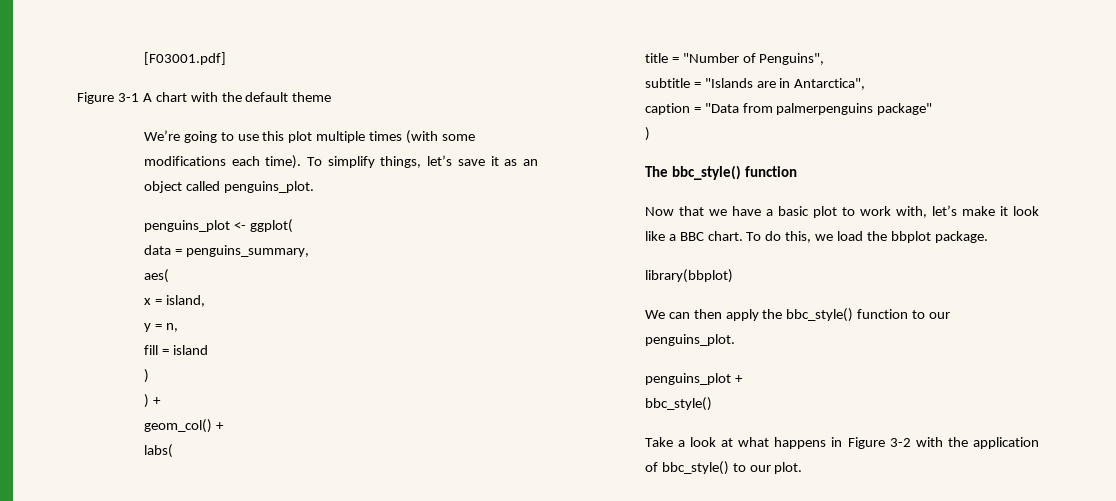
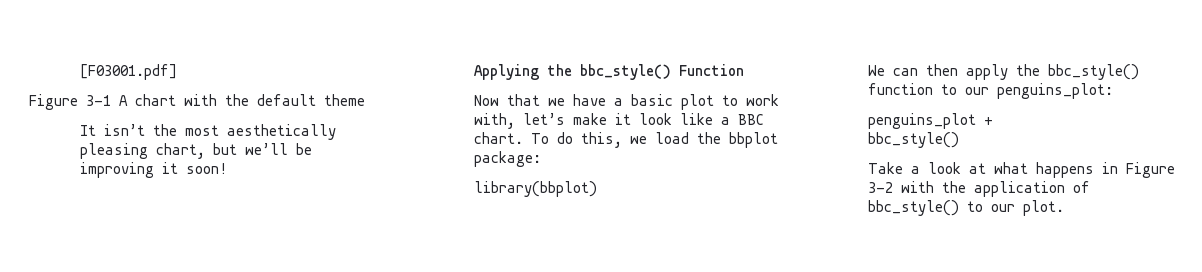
- We’re going to use this plot multiple times (with some modifications each time). To simplify things, let’s save it as an object called penguins_plot.
- penguins_plot <- ggplot(
- data = penguins_summary,
- aes(
- x = island,
- y = n,
- fill = island
- )
- ) +
- geom_col() +
- labs(
- title = "Number of Penguins",
- subtitle = "Islands are in Antarctica",
- caption = "Data from palmerpenguins package"
- )
- The bbc_style() function
+ It isn’t the most aesthetically pleasing chart, but we’ll be improving it soon!
+ Applying the bbc_style() Function
- To do this, we load the bbplot package.
+ To do this, we load the bbplot package:
- We can then apply the bbc_style() function to our penguins_plot.
+ We can then apply the bbc_style() function to our penguins_plot:

